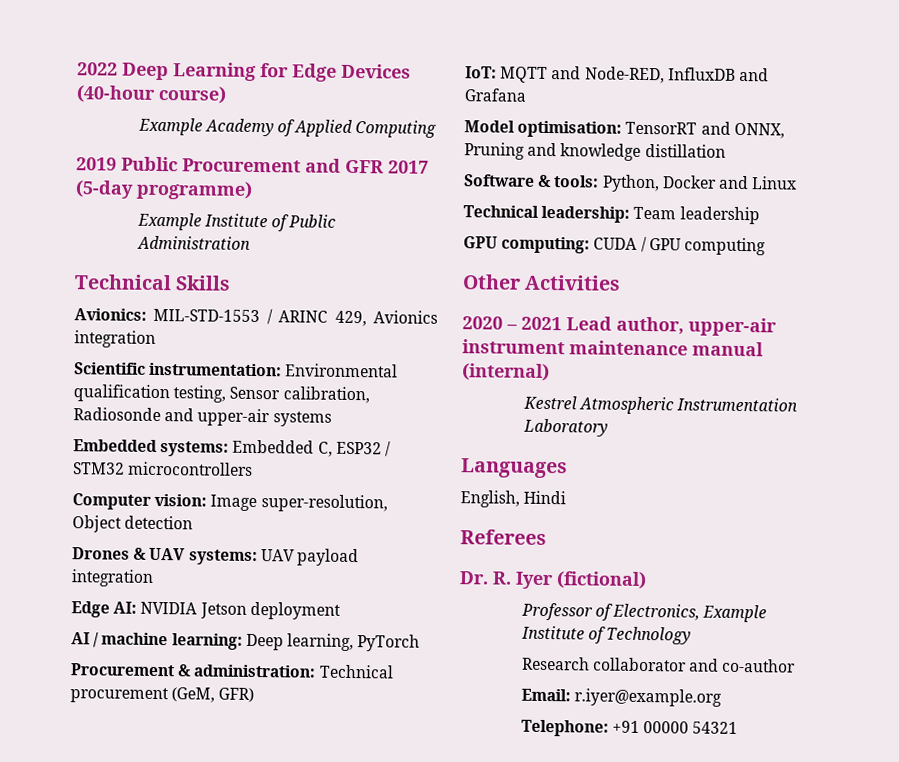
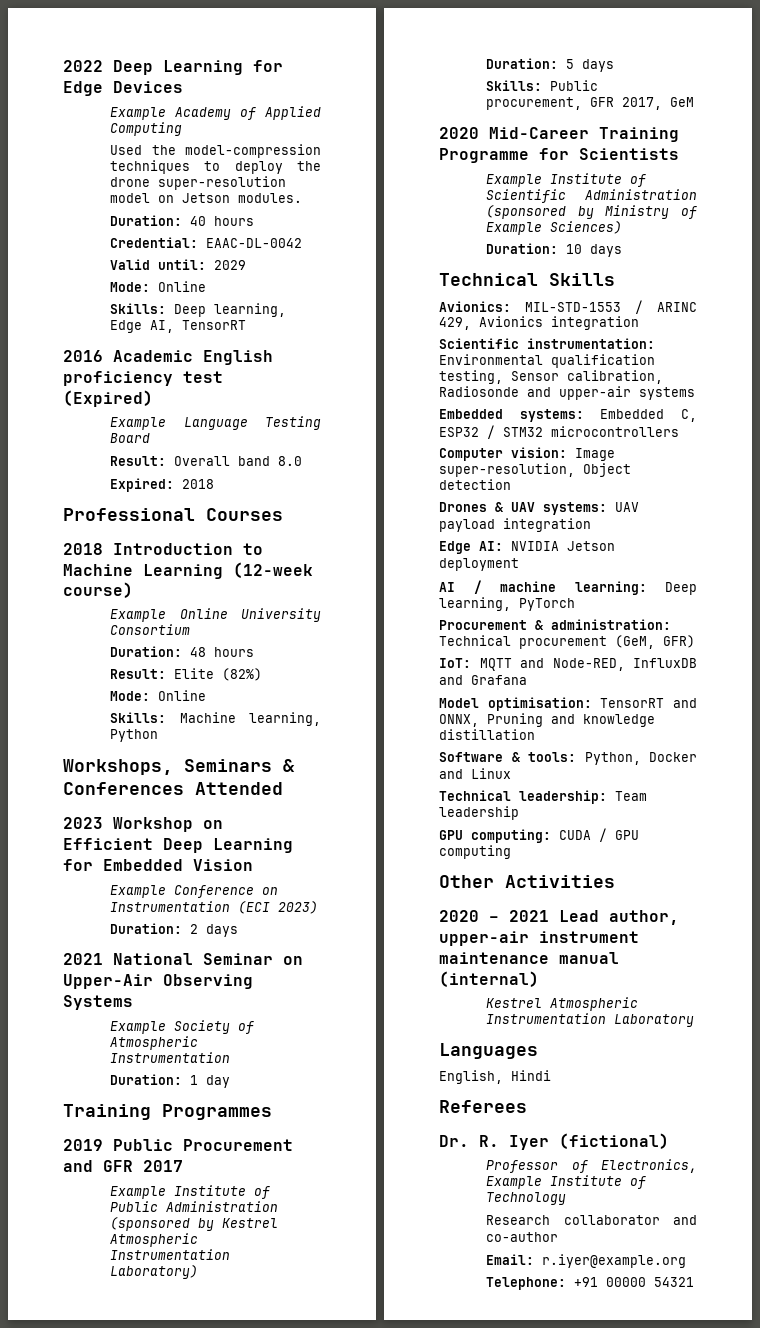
- 2022 Deep Learning for Edge Devices (40-hour course)
+ 2022 Deep Learning for Edge Devices
+ Used the model-compression techniques to deploy the drone super-resolution model on Jetson modules.
+ Duration: 40 hours
+ Credential: EAAC-DL-0042
+ Valid until: 2029
+ Mode: Online
+ Skills: Deep learning, Edge AI, TensorRT
+ 2016 Academic English proficiency test (Expired)
+ Example Language Testing Board
+ Result: Overall band 8.0
+ Expired: 2018
+ Professional Courses
+ 2018 Introduction to Machine Learning (12-week course)
+ Example Online University Consortium
+ Duration: 48 hours
+ Result: Elite (82%)
+ Mode: Online
+ Skills: Machine learning, Python
+ Workshops, Seminars & Conferences Attended
+ 2023 Workshop on Efficient Deep Learning for Embedded Vision
+ Example Conference on Instrumentation (ECI 2023)
+ Duration: 2 days
+ 2021 National Seminar on Upper-Air Observing Systems
+ Example Society of Atmospheric Instrumentation
+ Duration: 1 day
+ Training Programmes
- 2019 Public Procurement and GFR 2017 (5-day programme)
+ 2019 Public Procurement and GFR 2017
- Example Institute of Public Administration
+ Example Institute of Public Administration (sponsored by Kestrel Atmospheric Instrumentation Laboratory)
+ Duration: 5 days
+ Skills: Public procurement, GFR 2017, GeM
+ 2020 Mid-Career Training Programme for Scientists
+ Example Institute of Scientific Administration (sponsored by Ministry of Example Sciences)
+ Duration: 10 days

